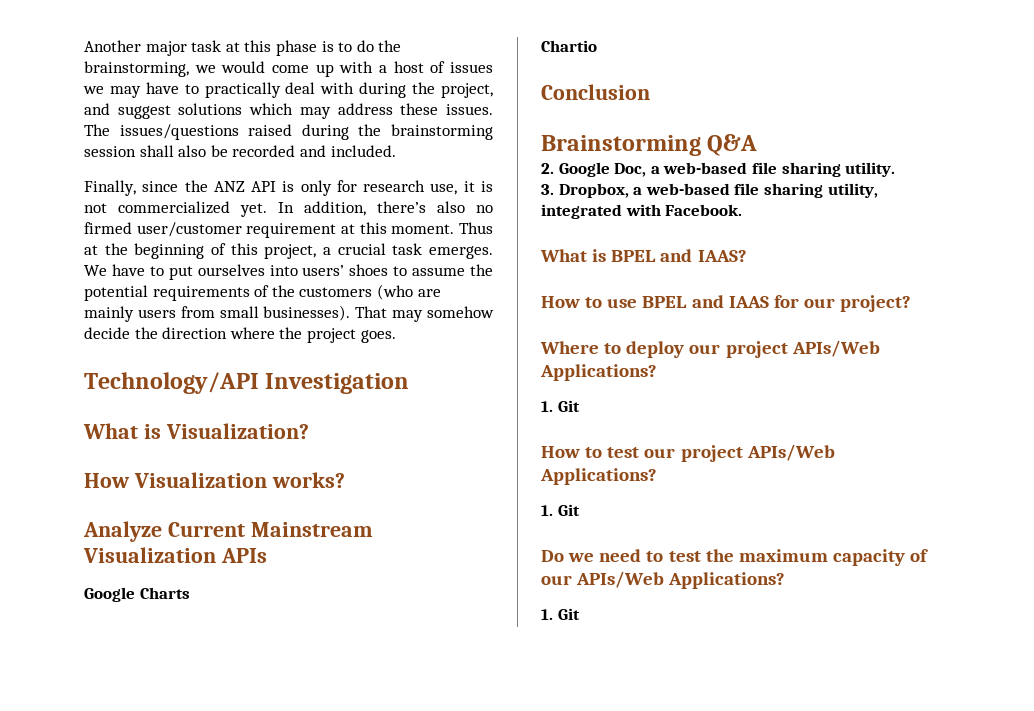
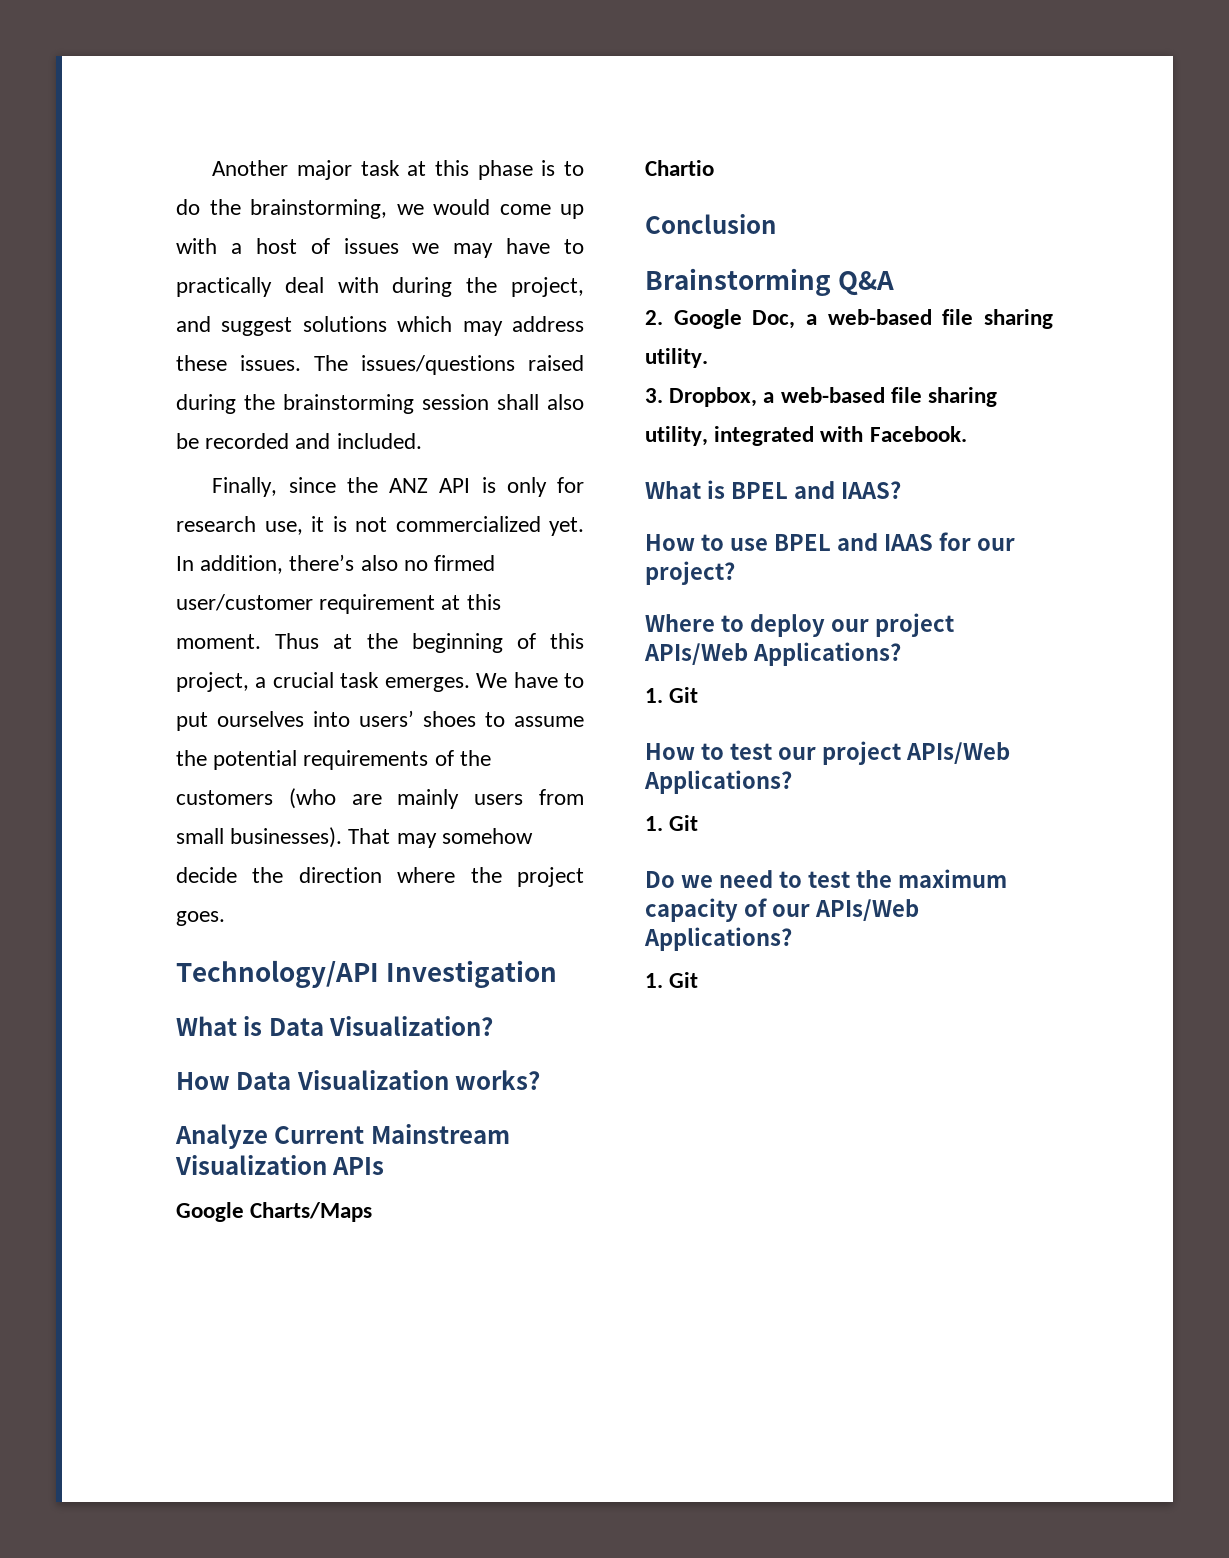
- What is Visualization?
+ What is Data Visualization?
- How Visualization works?
+ How Data Visualization works?
- Google Charts
+ Google Charts/Maps

